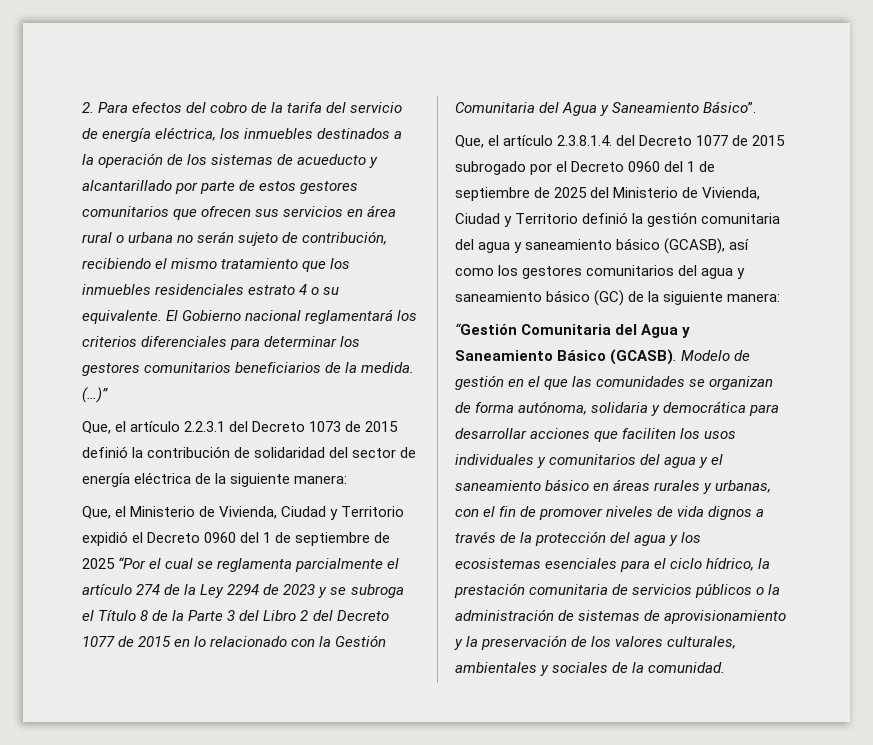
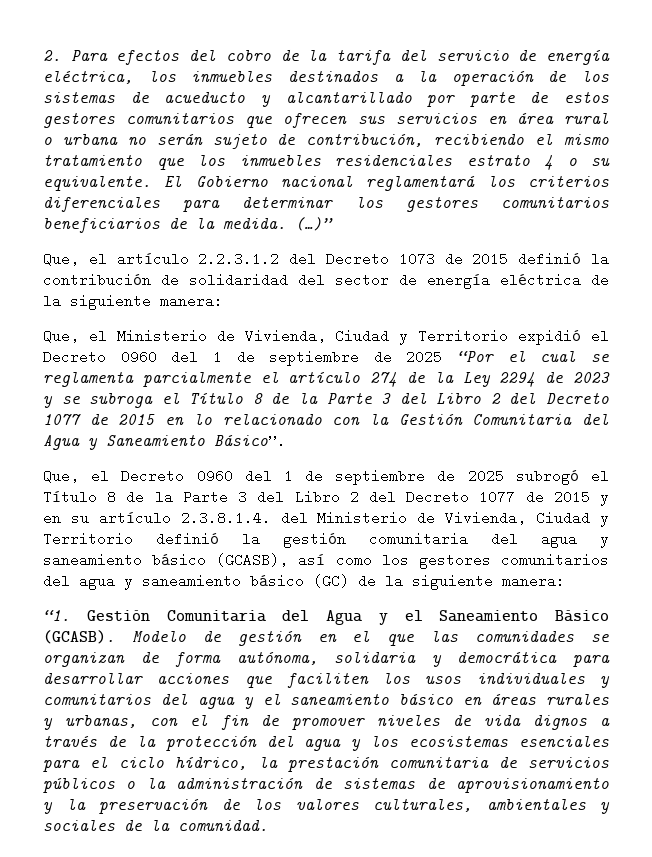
- Que, el artículo 2.2.3.1 del Decreto 1073 de 2015 definió la contribución de solidaridad del sector de energía eléctrica de la siguiente manera:
+ Que, el artículo 2.2.3.1.2 del Decreto 1073 de 2015 definió la contribución de solidaridad del sector de energía eléctrica de la siguiente manera:
- Que, el artículo 2.3.8.1.4. del Decreto 1077 de 2015 subrogado por el Decreto 0960 del 1 de septiembre de 2025 del Ministerio de Vivienda, Ciudad y Territorio definió la gestión comunitaria del agua y saneamiento básico (GCASB), así como los gestores comunitarios del agua y saneamiento básico (GC) de la siguiente manera:
+ Que, el Decreto 0960 del 1 de septiembre de 2025 subrogó el Título 8 de la Parte 3 del Libro 2 del Decreto 1077 de 2015 y en su artículo 2.3.8.1.4. del Ministerio de Vivienda, Ciudad y Territorio definió la gestión comunitaria del agua y saneamiento básico (GCASB), así como los gestores comunitarios del agua y saneamiento básico (GC) de la siguiente manera:
- “Gestión Comunitaria del Agua y Saneamiento Básico (GCASB).
+ “1. Gestión Comunitaria del Agua y el Saneamiento Básico (GCASB).

